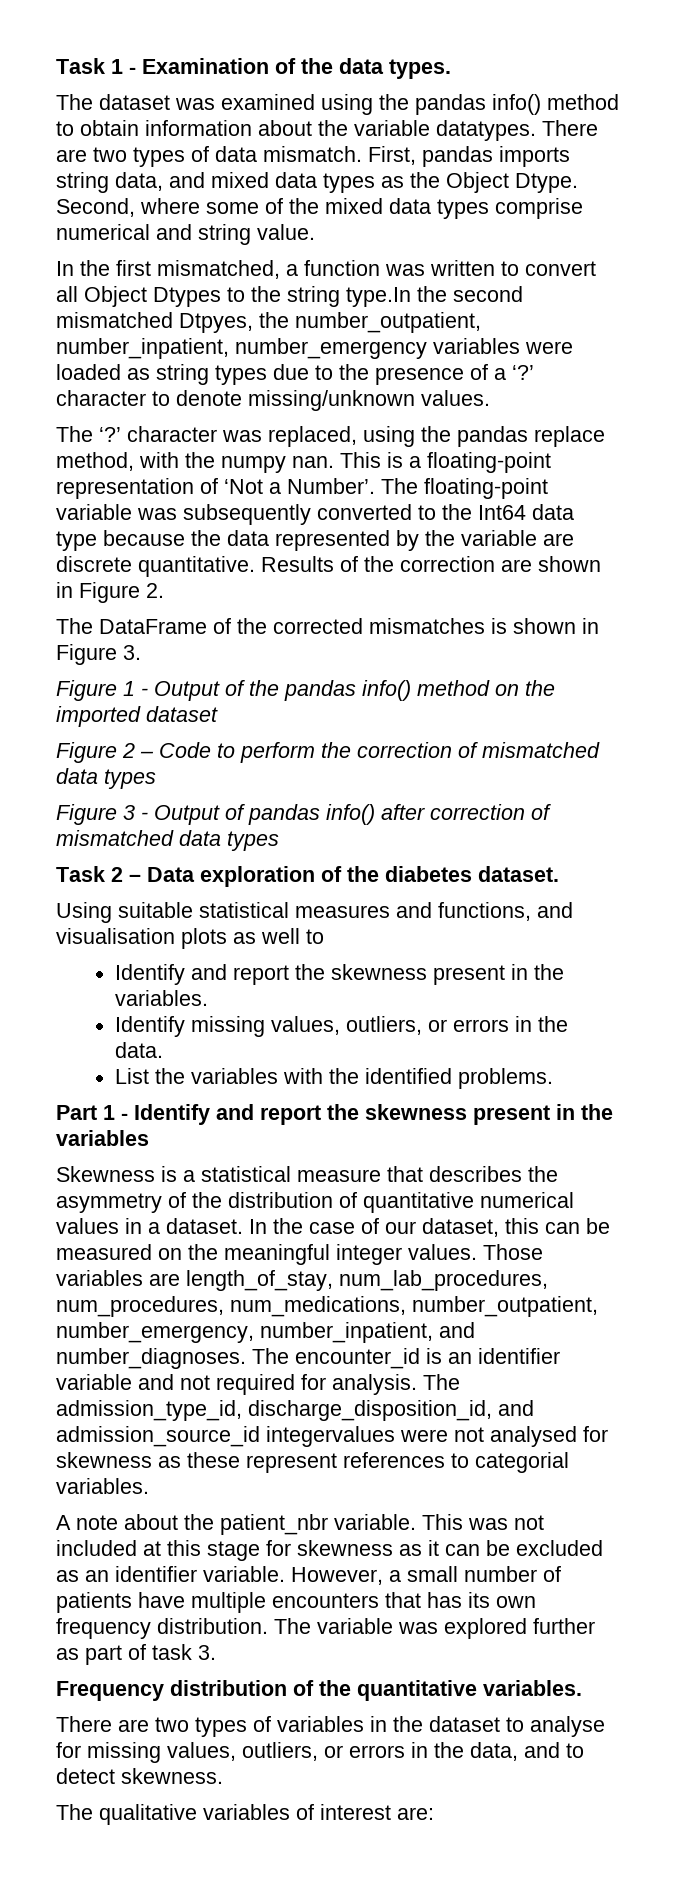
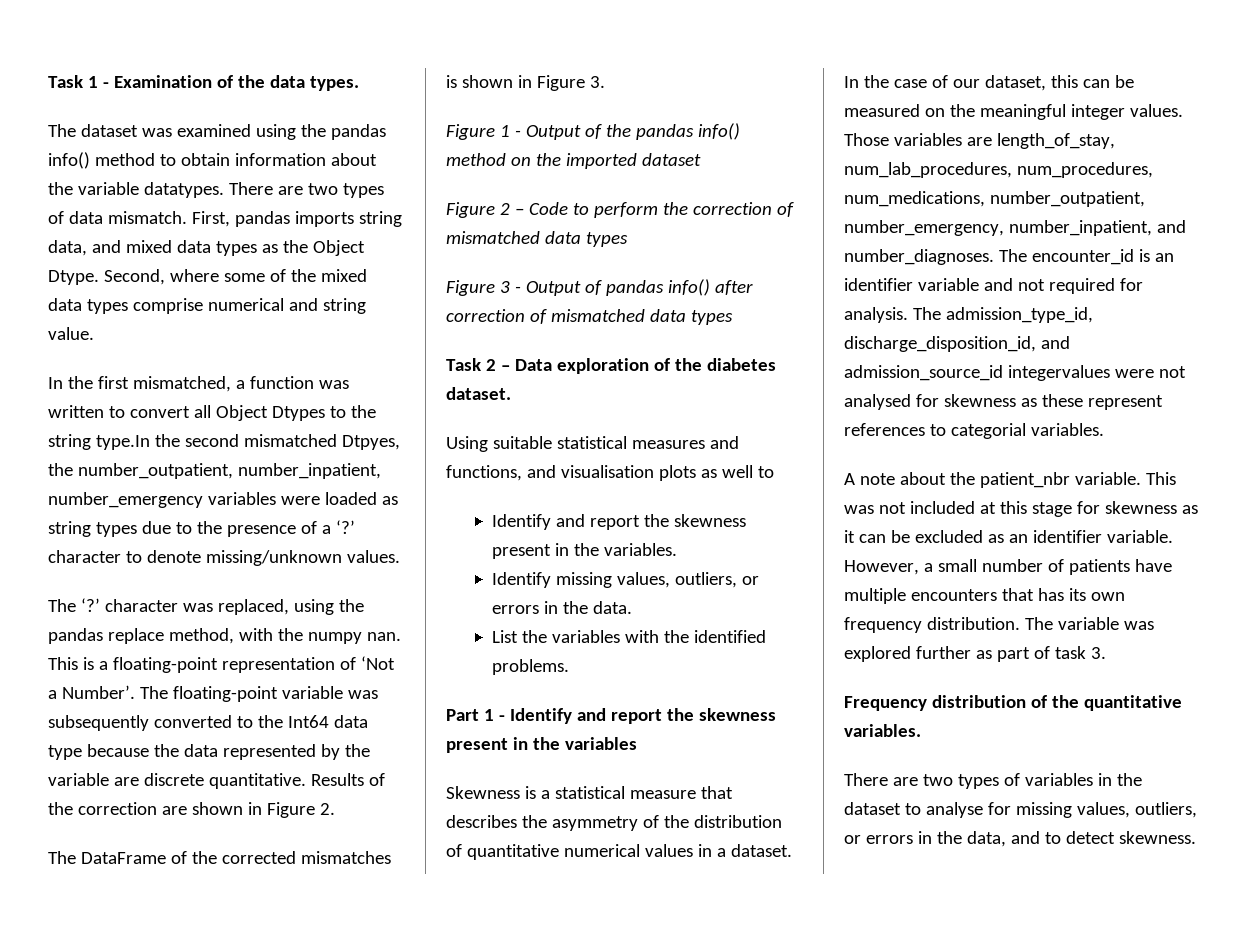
- The qualitative variables of interest are:

